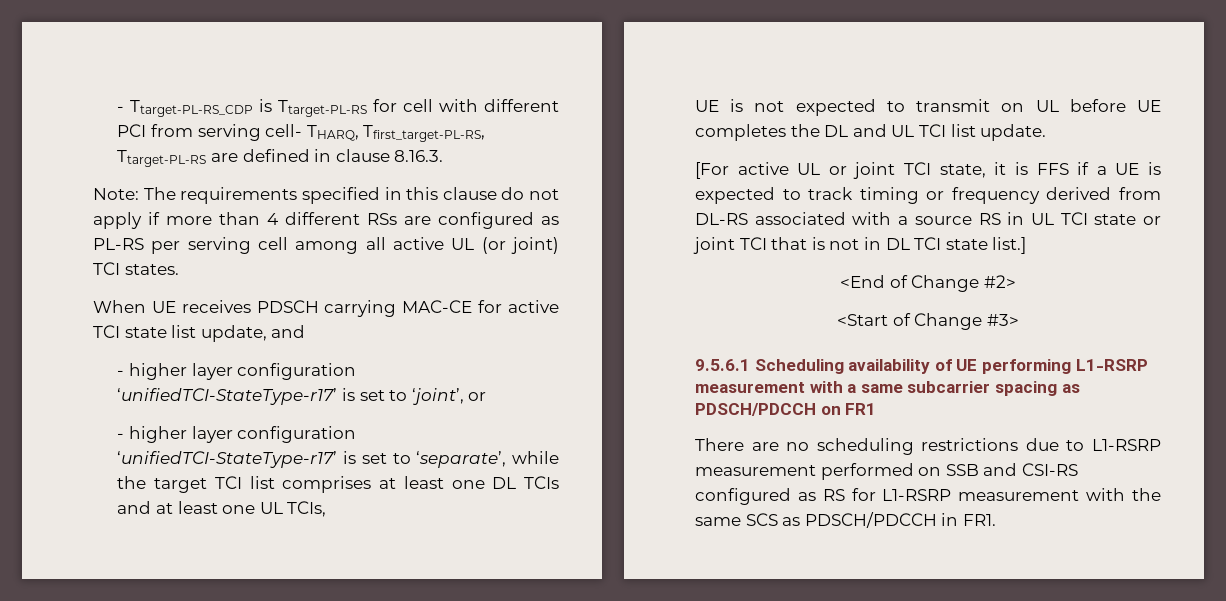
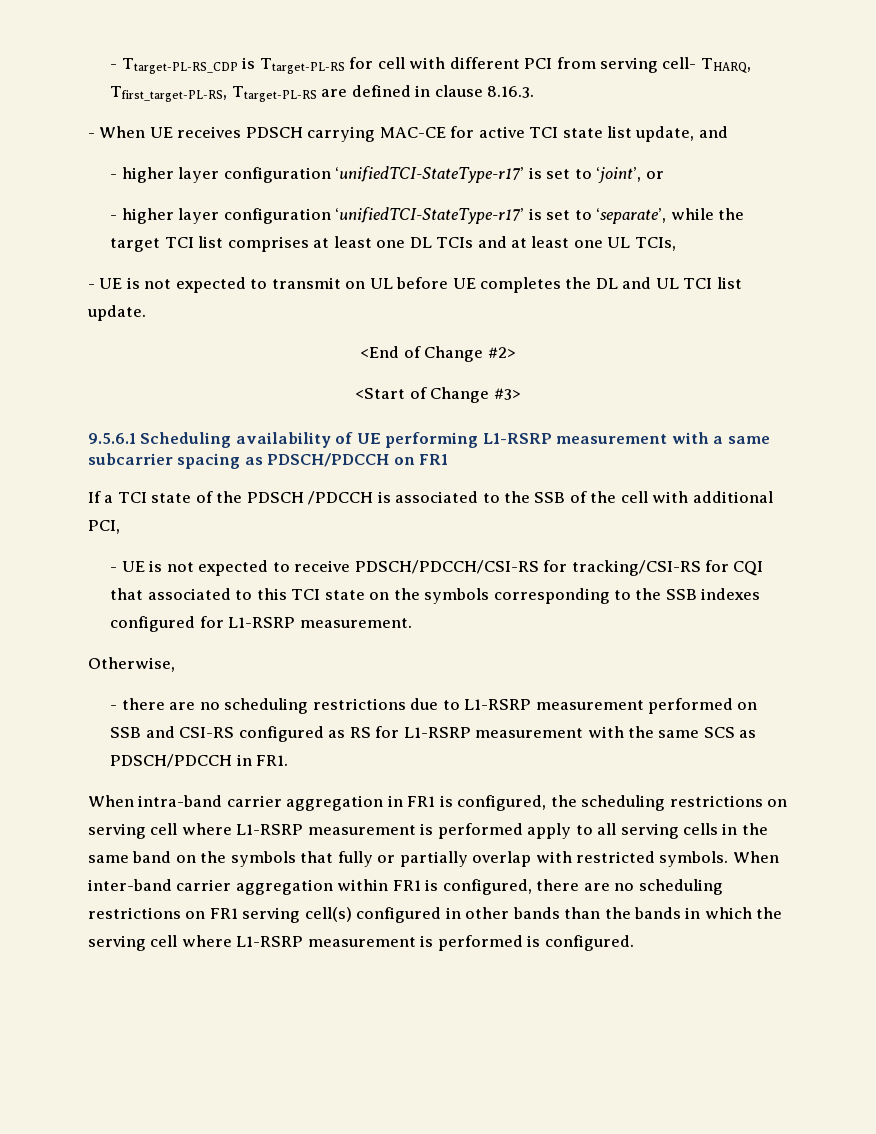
- Note: The requirements specified in this clause do not apply if more than 4 different RSs are configured as PL-RS per serving cell among all active UL (or joint) TCI states.
- When UE receives PDSCH carrying MAC-CE for active TCI state list update, and
+ - When UE receives PDSCH carrying MAC-CE for active TCI state list update, and
- UE is not expected to transmit on UL before UE completes the DL and UL TCI list update.
+ - UE is not expected to transmit on UL before UE completes the DL and UL TCI list update.
- [For active UL or joint TCI state, it is FFS if a UE is expected to track timing or frequency derived from DL-RS associated with a source RS in UL TCI state or joint TCI that is not in DL TCI state list.]
- There are no scheduling restrictions due to L1-RSRP measurement performed on SSB and CSI-RS configured as RS for L1-RSRP measurement with the same SCS as PDSCH/PDCCH in FR1.
+ If a TCI state of the PDSCH /PDCCH is associated to the SSB of the cell with additional PCI,
+ - UE is not expected to receive PDSCH/PDCCH/CSI-RS for tracking/CSI-RS for CQI that associated to this TCI state on the symbols corresponding to the SSB indexes configured for L1-RSRP measurement.
+ Otherwise,
+ - there are no scheduling restrictions due to L1-RSRP measurement performed on SSB and CSI-RS configured as RS for L1-RSRP measurement with the same SCS as PDSCH/PDCCH in FR1.
+ When intra-band carrier aggregation in FR1 is configured, the scheduling restrictions on serving cell where L1-RSRP measurement is performed apply to all serving cells in the same band on the symbols that fully or partially overlap with restricted symbols. When inter-band carrier aggregation within FR1 is configured, there are no scheduling restrictions on FR1 serving cell(s) configured in other bands than the bands in which the serving cell where L1-RSRP measurement is performed is configured.

